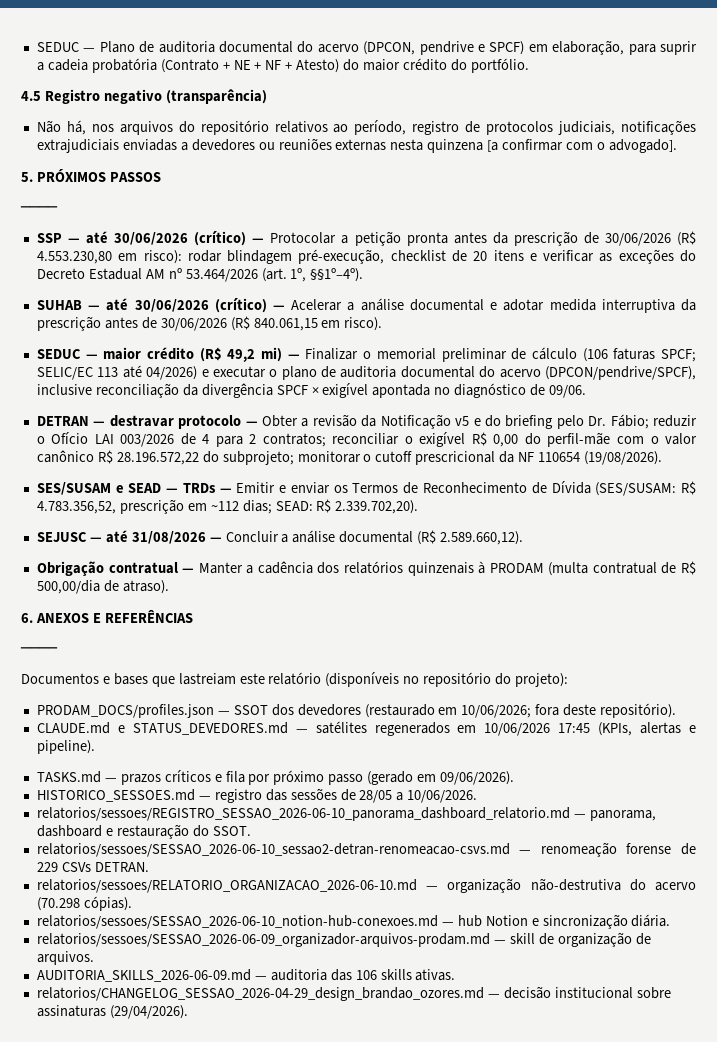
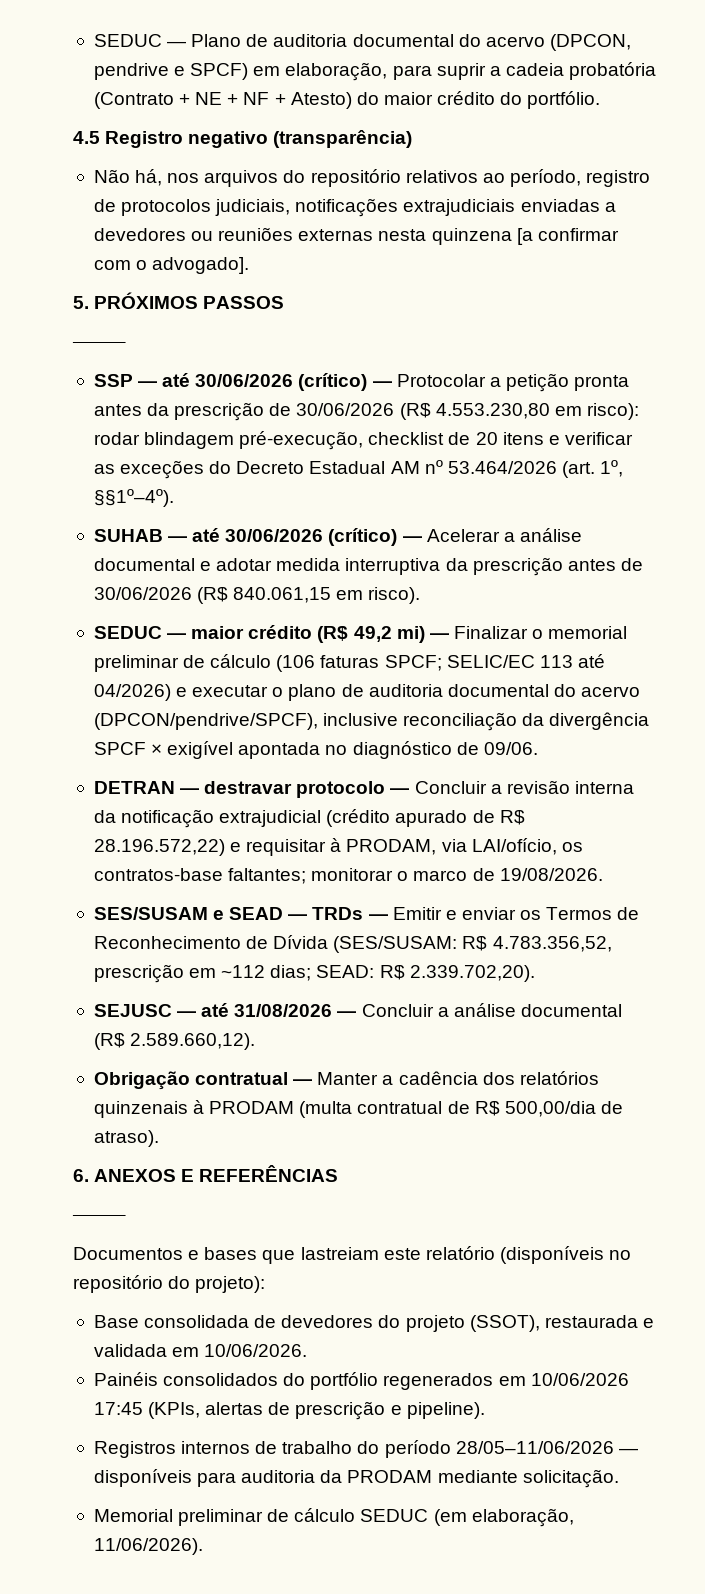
- DETRAN — destravar protocolo — Obter a revisão da Notificação v5 e do briefing pelo Dr. Fábio; reduzir o Ofício LAI 003/2026 de 4 para 2 contratos; reconciliar o exigível R$ 0,00 do perfil-mãe com o valor canônico R$ 28.196.572,22 do subprojeto; monitorar o cutoff prescricional da NF 110654 (19/08/2026).
+ DETRAN — destravar protocolo — Concluir a revisão interna da notificação extrajudicial (crédito apurado de R$ 28.196.572,22) e requisitar à PRODAM, via LAI/ofício, os contratos-base faltantes; monitorar o marco de 19/08/2026.
- PRODAM_DOCS/profiles.json — SSOT dos devedores (restaurado em 10/06/2026; fora deste repositório).
- CLAUDE.md e STATUS_DEVEDORES.md — satélites regenerados em 10/06/2026 17:45 (KPIs, alertas e pipeline).
+ Base consolidada de devedores do projeto (SSOT), restaurada e validada em 10/06/2026.
+ Painéis consolidados do portfólio regenerados em 10/06/2026 17:45 (KPIs, alertas de prescrição e pipeline).
- TASKS.md — prazos críticos e fila por próximo passo (gerado em 09/06/2026).
- HISTORICO_SESSOES.md — registro das sessões de 28/05 a 10/06/2026.
- relatorios/sessoes/REGISTRO_SESSAO_2026-06-10_panorama_dashboard_relatorio.md — panorama, dashboard e restauração do SSOT.
- relatorios/sessoes/SESSAO_2026-06-10_sessao2-detran-renomeacao-csvs.md — renomeação forense de 229 CSVs DETRAN.
- relatorios/sessoes/RELATORIO_ORGANIZACAO_2026-06-10.md — organização não-destrutiva do acervo (70.298 cópias).
- relatorios/sessoes/SESSAO_2026-06-10_notion-hub-conexoes.md — hub Notion e sincronização diária.
- relatorios/sessoes/SESSAO_2026-06-09_organizador-arquivos-prodam.md — skill de organização de arquivos.
- AUDITORIA_SKILLS_2026-06-09.md — auditoria das 106 skills ativas.
- relatorios/CHANGELOG_SESSAO_2026-04-29_design_brandao_ozores.md — decisão institucional sobre assinaturas (29/04/2026).
+ Registros internos de trabalho do período 28/05–11/06/2026 — disponíveis para auditoria da PRODAM mediante solicitação.
+ Memorial preliminar de cálculo SEDUC (em elaboração, 11/06/2026).

